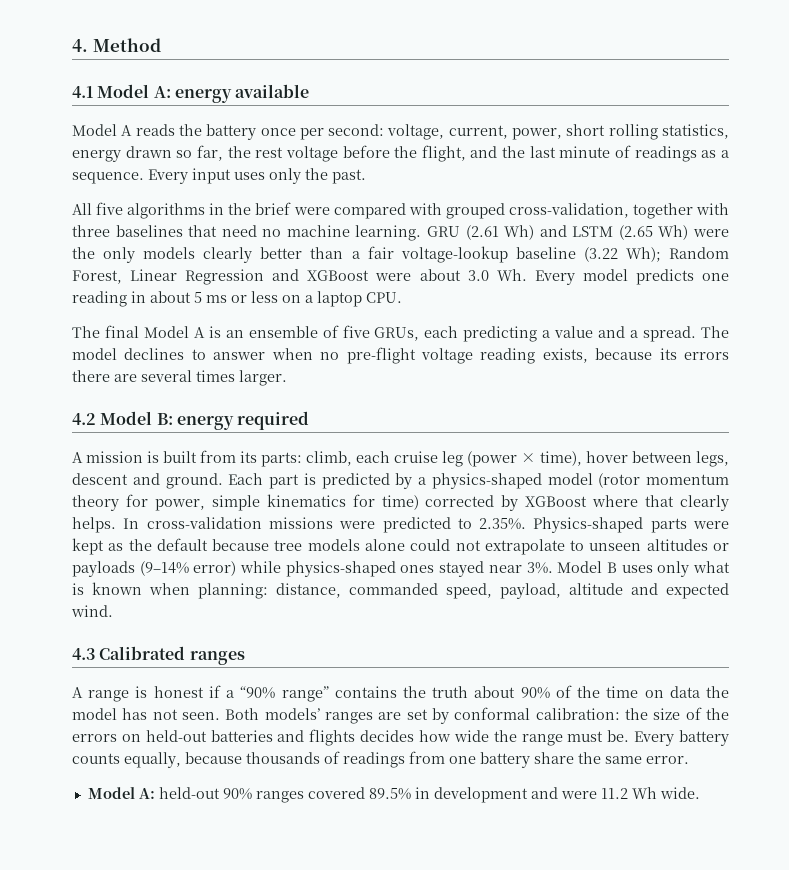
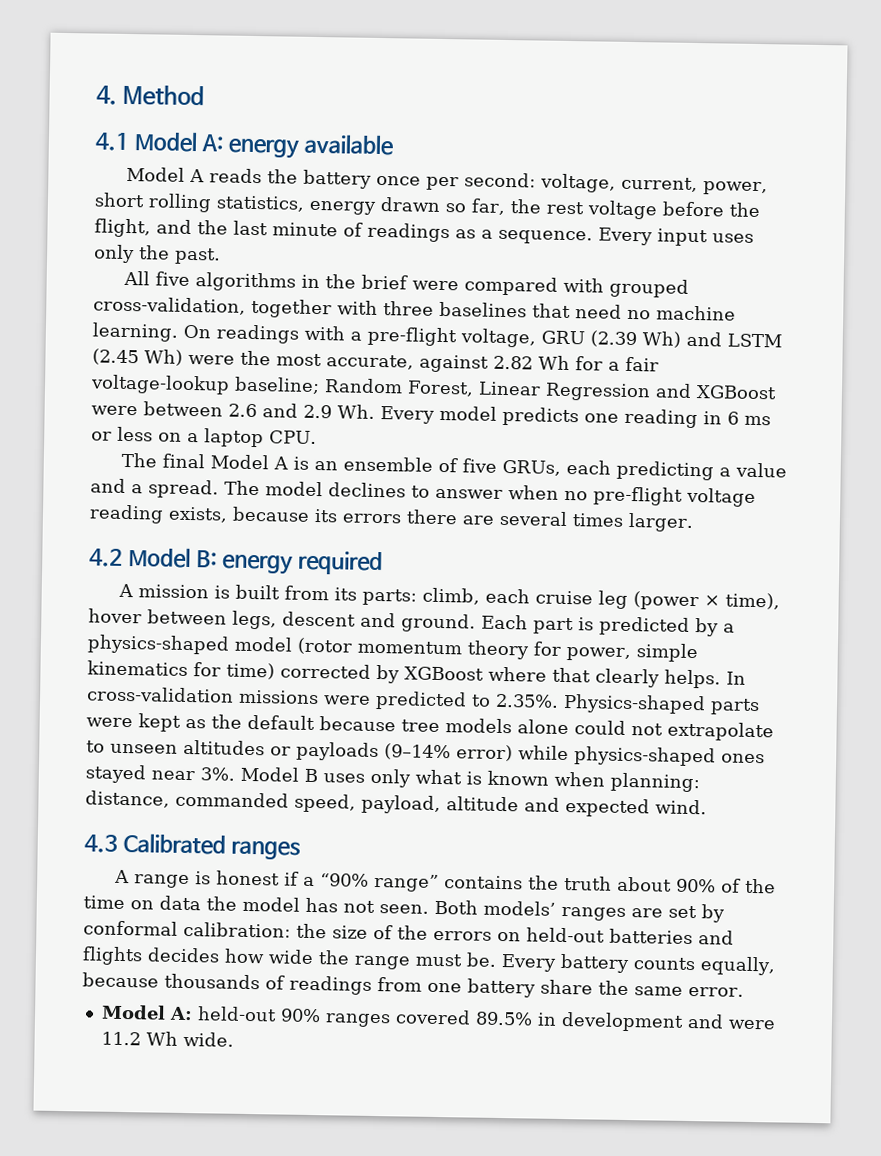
- GRU (2.61 Wh) and LSTM (2.65 Wh) were the only models clearly better than a fair voltage-lookup baseline (3.22 Wh); Random Forest, Linear Regression and XGBoost were about 3.0 Wh. Every model predicts one reading in about 5 ms or less on a laptop CPU.
+ On readings with a pre-flight voltage, GRU (2.39 Wh) and LSTM (2.45 Wh) were the most accurate, against 2.82 Wh for a fair voltage-lookup baseline; Random Forest, Linear Regression and XGBoost were between 2.6 and 2.9 Wh. Every model predicts one reading in 6 ms or less on a laptop CPU.

